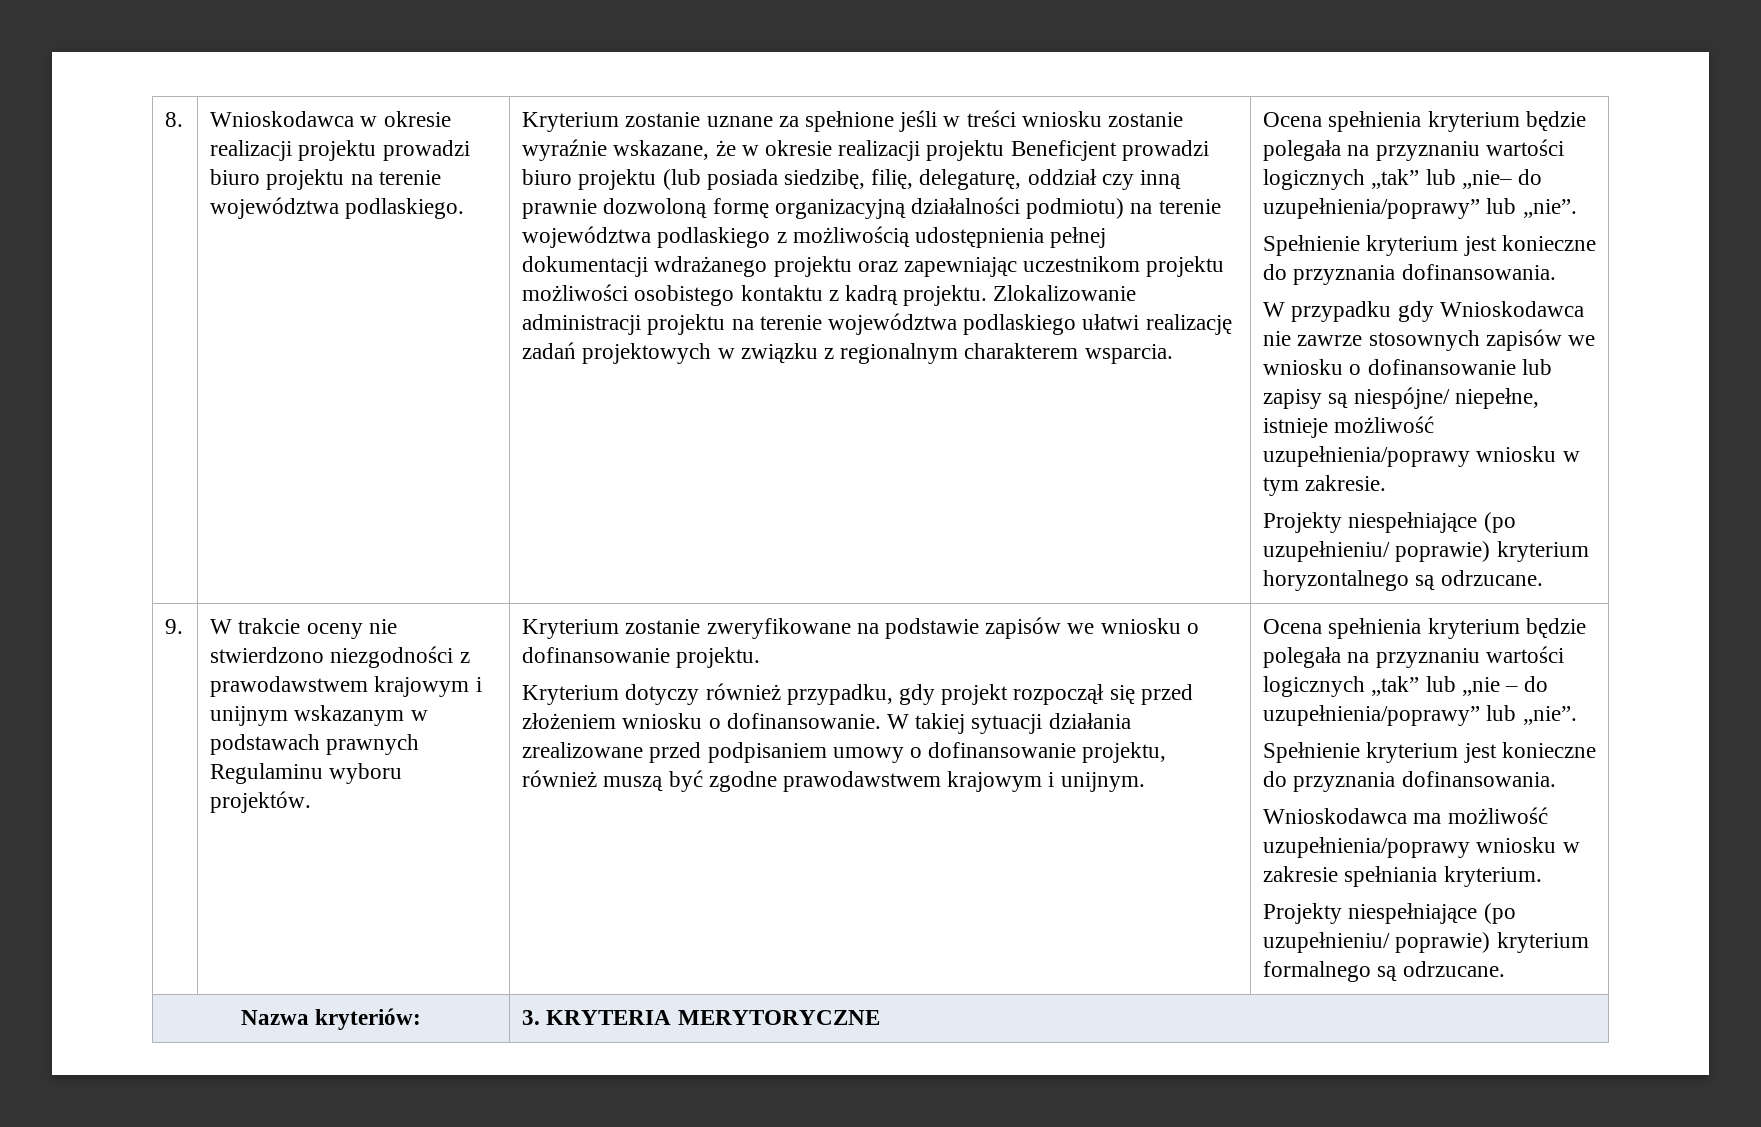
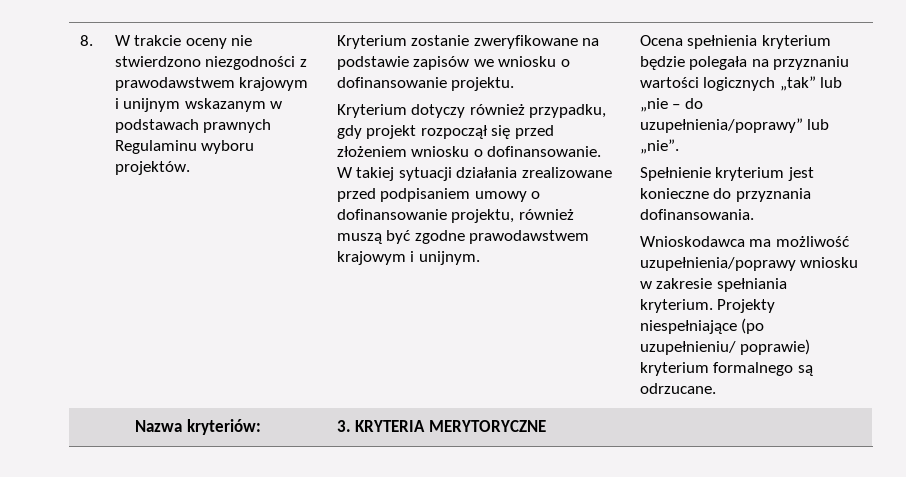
- Wnioskodawca w okresie realizacji projektu prowadzi biuro projektu na terenie województwa podlaskiego. | Kryterium zostanie uznane za spełnione jeśli w treści wniosku zostanie wyraźnie wskazane, że w okresie realizacji projektu Beneficjent prowadzi biuro projektu (lub posiada siedzibę, filię, delegaturę, oddział czy inną prawnie dozwoloną formę organizacyjną działalności podmiotu) na terenie województwa podlaskiego z możliwością udostępnienia pełnej dokumentacji wdrażanego projektu oraz zapewniając uczestnikom projektu możliwości osobistego kontaktu z kadrą projektu. Zlokalizowanie administracji projektu na terenie województwa podlaskiego ułatwi realizację zadań projektowych w związku z regionalnym charakterem wsparcia. | Ocena spełnienia kryterium będzie polegała na przyznaniu wartości logicznych „tak” lub „nie– do uzupełnienia/poprawy” lub „nie”.
- Spełnienie kryterium jest konieczne do przyznania dofinansowania.
- W przypadku gdy Wnioskodawca nie zawrze stosownych zapisów we wniosku o dofinansowanie lub zapisy są niespójne/ niepełne, istnieje możliwość uzupełnienia/poprawy wniosku w tym zakresie.
- Projekty niespełniające (po uzupełnieniu/ poprawie) kryterium horyzontalnego są odrzucane.
- 9.
- Wnioskodawca ma możliwość uzupełnienia/poprawy wniosku w zakresie spełniania kryterium.
- Projekty niespełniające (po uzupełnieniu/ poprawie) kryterium formalnego są odrzucane.
+ Wnioskodawca ma możliwość uzupełnienia/poprawy wniosku w zakresie spełniania kryterium. Projekty niespełniające (po uzupełnieniu/ poprawie) kryterium formalnego są odrzucane.

